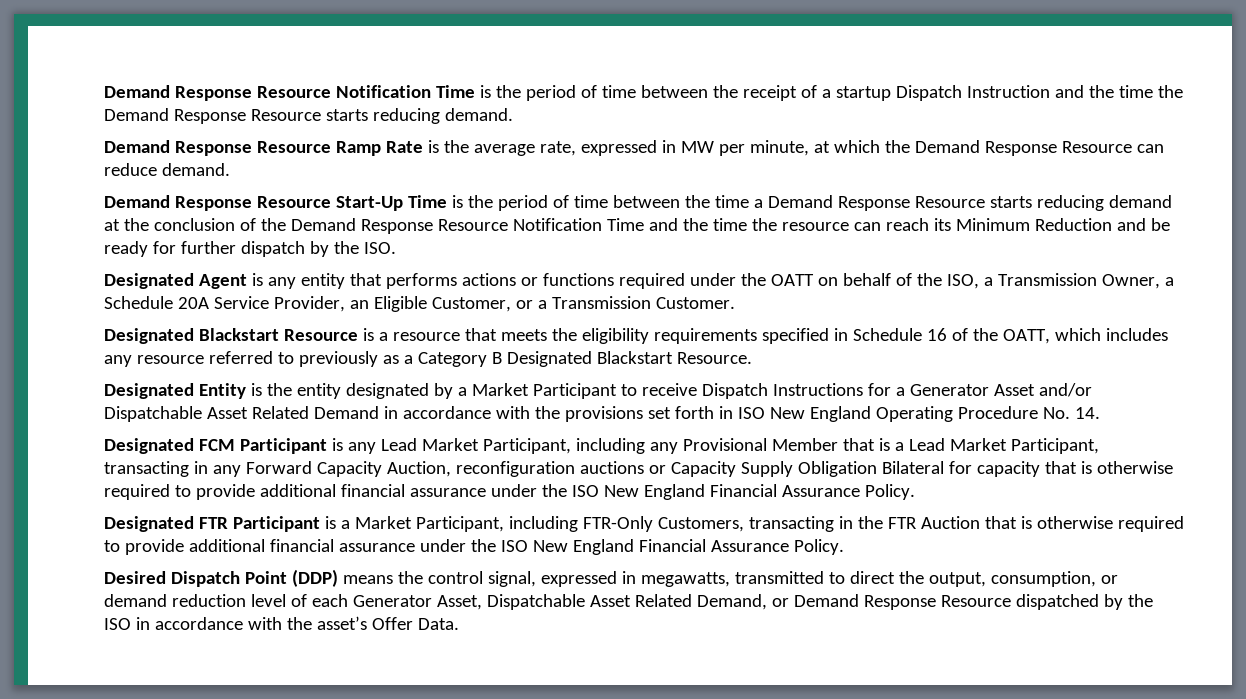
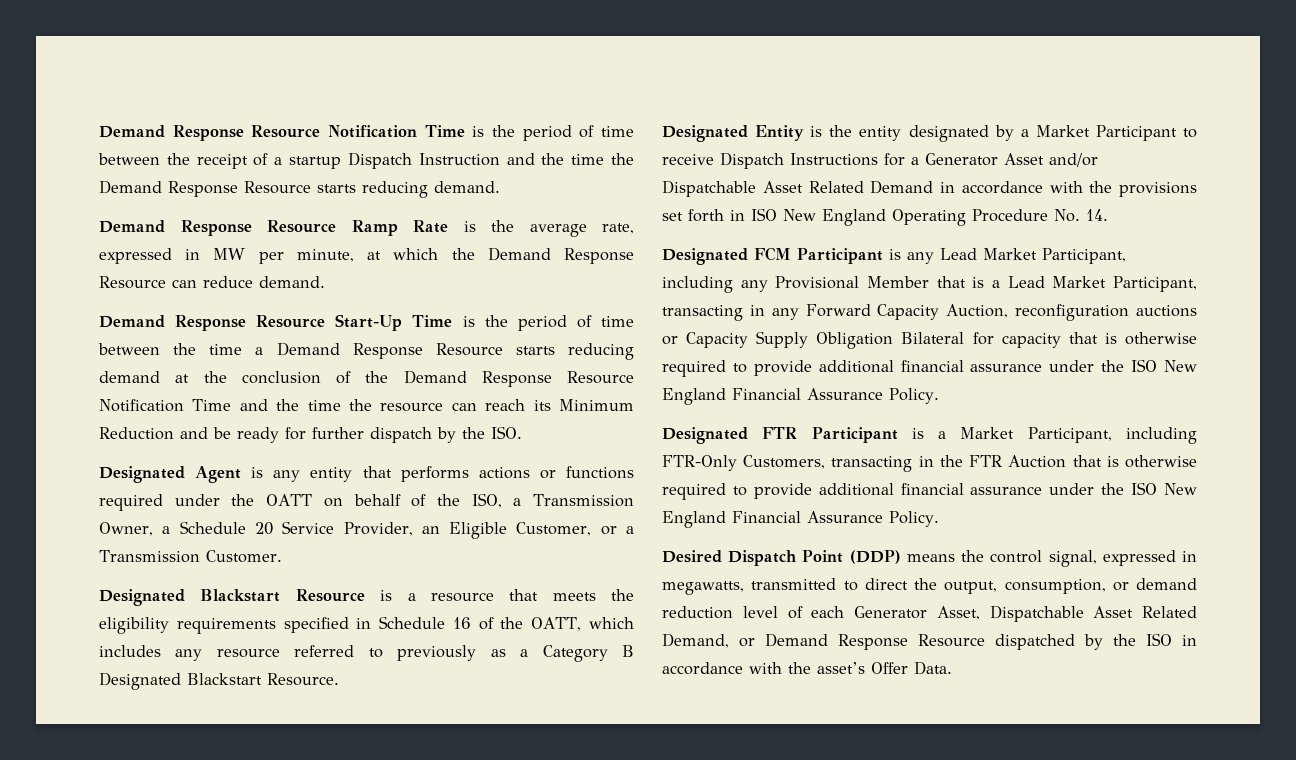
- Designated Agent is any entity that performs actions or functions required under the OATT on behalf of the ISO, a Transmission Owner, a Schedule 20A Service Provider, an Eligible Customer, or a Transmission Customer.
+ Designated Agent is any entity that performs actions or functions required under the OATT on behalf of the ISO, a Transmission Owner, a Schedule 20 Service Provider, an Eligible Customer, or a Transmission Customer.

